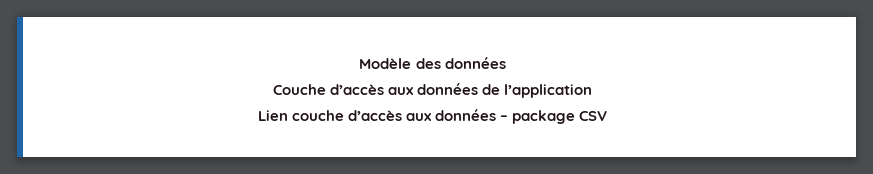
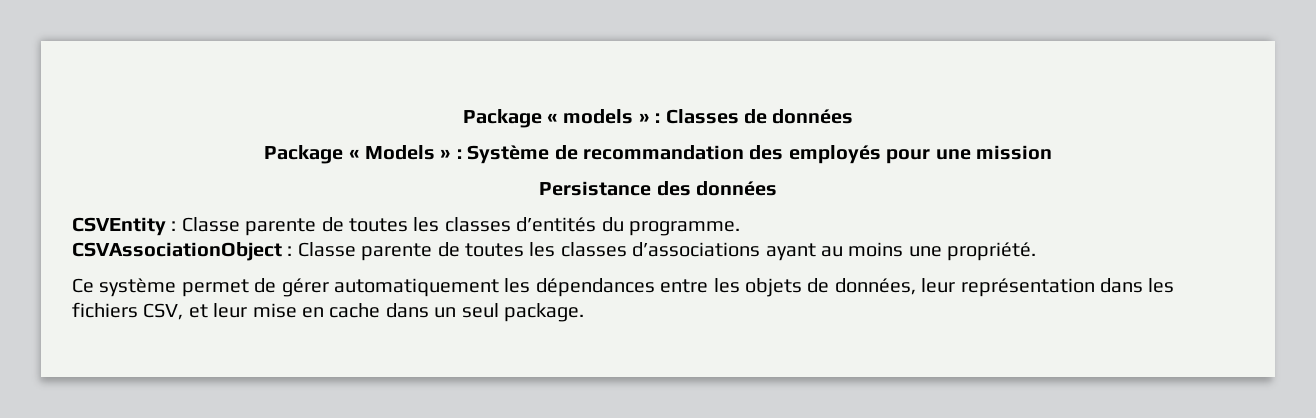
- Modèle des données
- Couche d’accès aux données de l’application
- Lien couche d’accès aux données – package CSV
+ Package « models » : Classes de données
+ Package « Models » : Système de recommandation des employés pour une mission
+ Persistance des données
+ CSVEntity : Classe parente de toutes les classes d’entités du programme.
+ CSVAssociationObject : Classe parente de toutes les classes d’associations ayant au moins une propriété.
+ Ce système permet de gérer automatiquement les dépendances entre les objets de données, leur représentation dans les fichiers CSV, et leur mise en cache dans un seul package.

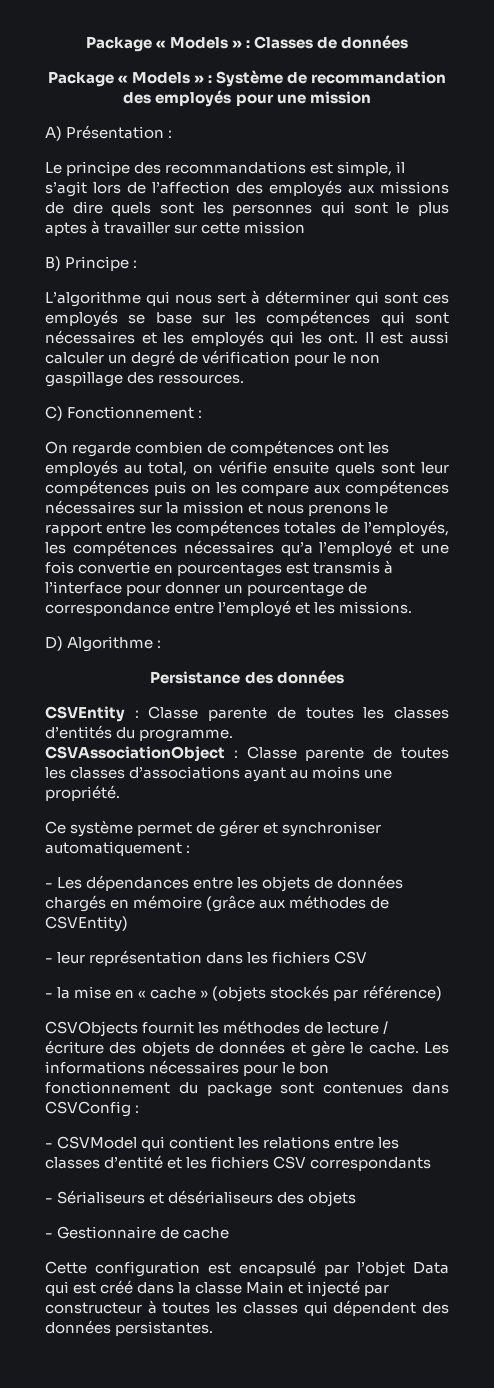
- Package « models » : Classes de données
+ Package « Models » : Classes de données
+ A) Présentation :
+ Le principe des recommandations est simple, il s’agit lors de l’affection des employés aux missions de dire quels sont les personnes qui sont le plus aptes à travailler sur cette mission
+ B) Principe :
+ L’algorithme qui nous sert à déterminer qui sont ces employés se base sur les compétences qui sont nécessaires et les employés qui les ont. Il est aussi calculer un degré de vérification pour le non gaspillage des ressources.
+ C) Fonctionnement :
+ On regarde combien de compétences ont les employés au total, on vérifie ensuite quels sont leur compétences puis on les compare aux compétences nécessaires sur la mission et nous prenons le rapport entre les compétences totales de l’employés, les compétences nécessaires qu’a l’employé et une fois convertie en pourcentages est transmis à l’interface pour donner un pourcentage de correspondance entre l’employé et les missions.
+ D) Algorithme :
- Ce système permet de gérer automatiquement les dépendances entre les objets de données, leur représentation dans les fichiers CSV, et leur mise en cache dans un seul package.
+ Ce système permet de gérer et synchroniser automatiquement :
+ - Les dépendances entre les objets de données chargés en mémoire (grâce aux méthodes de CSVEntity)
+ - leur représentation dans les fichiers CSV
+ - la mise en « cache » (objets stockés par référence)
+ CSVObjects fournit les méthodes de lecture / écriture des objets de données et gère le cache. Les informations nécessaires pour le bon fonctionnement du package sont contenues dans CSVConfig :
+ - CSVModel qui contient les relations entre les classes d’entité et les fichiers CSV correspondants
+ - Sérialiseurs et désérialiseurs des objets
+ - Gestionnaire de cache
+ Cette configuration est encapsulé par l’objet Data qui est créé dans la classe Main et injecté par constructeur à toutes les classes qui dépendent des données persistantes.

